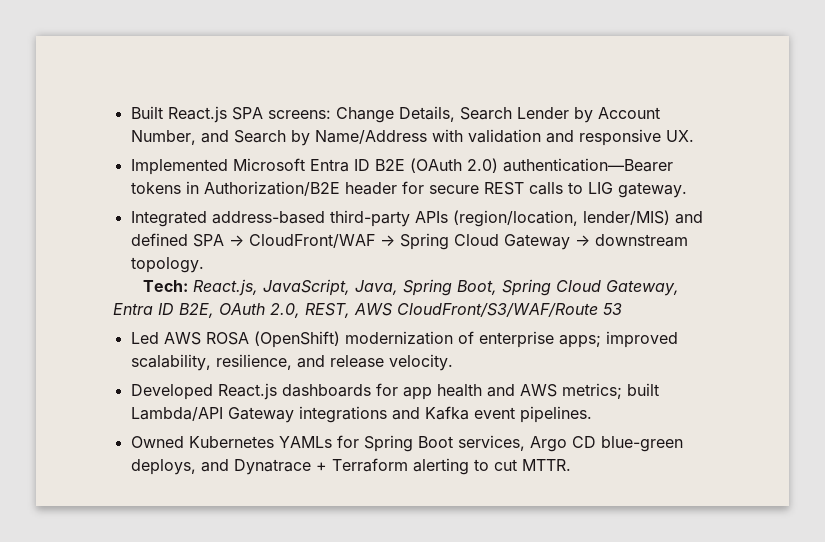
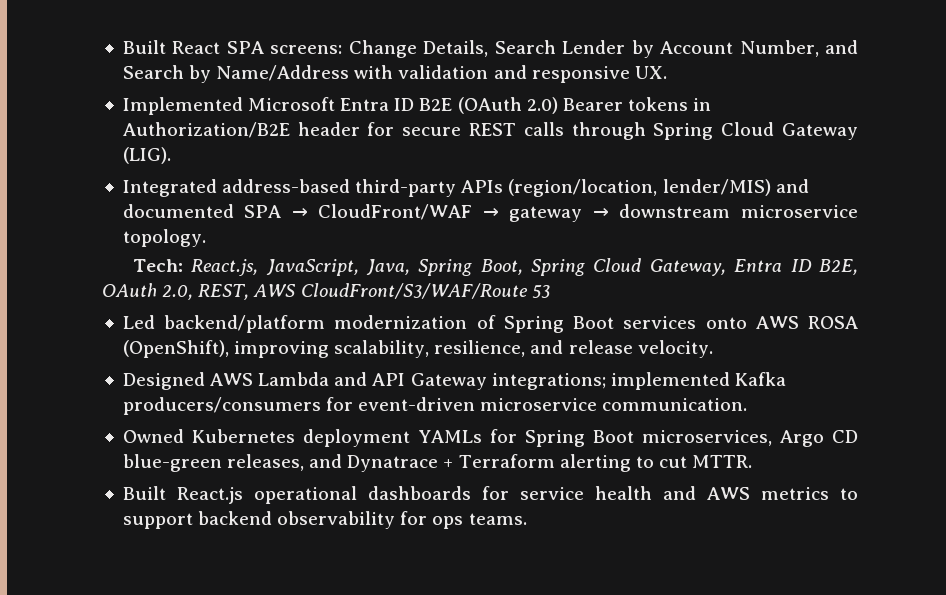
- Built React.js SPA screens: Change Details, Search Lender by Account Number, and Search by Name/Address with validation and responsive UX.
+ Built React SPA screens: Change Details, Search Lender by Account Number, and Search by Name/Address with validation and responsive UX.
- Implemented Microsoft Entra ID B2E (OAuth 2.0) authentication—Bearer tokens in Authorization/B2E header for secure REST calls to LIG gateway.
+ Implemented Microsoft Entra ID B2E (OAuth 2.0) Bearer tokens in Authorization/B2E header for secure REST calls through Spring Cloud Gateway (LIG).
- Integrated address-based third-party APIs (region/location, lender/MIS) and defined SPA → CloudFront/WAF → Spring Cloud Gateway → downstream topology.
+ Integrated address-based third-party APIs (region/location, lender/MIS) and documented SPA → CloudFront/WAF → gateway → downstream microservice topology.
- Led AWS ROSA (OpenShift) modernization of enterprise apps; improved scalability, resilience, and release velocity.
+ Led backend/platform modernization of Spring Boot services onto AWS ROSA (OpenShift), improving scalability, resilience, and release velocity.
- Developed React.js dashboards for app health and AWS metrics; built Lambda/API Gateway integrations and Kafka event pipelines.
+ Designed AWS Lambda and API Gateway integrations; implemented Kafka producers/consumers for event-driven microservice communication.
- Owned Kubernetes YAMLs for Spring Boot services, Argo CD blue-green deploys, and Dynatrace + Terraform alerting to cut MTTR.
+ Owned Kubernetes deployment YAMLs for Spring Boot microservices, Argo CD blue-green releases, and Dynatrace + Terraform alerting to cut MTTR.
+ Built React.js operational dashboards for service health and AWS metrics to support backend observability for ops teams.

